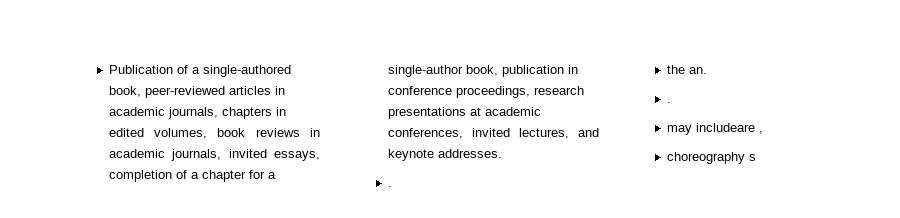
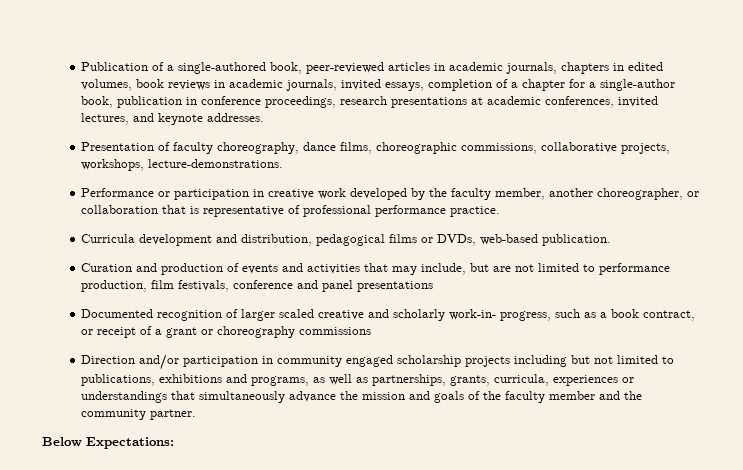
  Publication of a single-authored book, peer-reviewed articles in academic journals, chapters in edited volumes, book reviews in academic journals, invited essays, completion of a chapter for a single-author book, publication in conference proceedings, research presentations at academic conferences, invited lectures, and keynote addresses.
- .
- the an.
- .
- may includeare ,
- choreography s
+ Presentation of faculty choreography, dance films, choreographic commissions, collaborative projects, workshops, lecture-demonstrations.
+ Performance or participation in creative work developed by the faculty member, another choreographer, or collaboration that is representative of professional performance practice.
+ Curricula development and distribution, pedagogical films or DVDs, web-based publication.
+ Curation and production of events and activities that may include, but are not limited to performance production, film festivals, conference and panel presentations
+ Documented recognition of larger scaled creative and scholarly work-in- progress, such as a book contract, or receipt of a grant or choreography commissions
+ Direction and/or participation in community engaged scholarship projects including but not limited to publications, exhibitions and programs, as well as partnerships, grants, curricula, experiences or understandings that simultaneously advance the mission and goals of the faculty member and the community partner.
+ Below Expectations:

